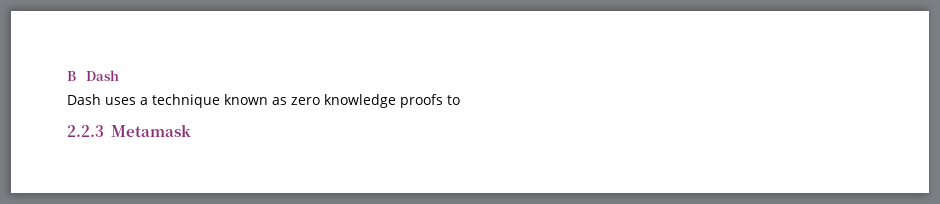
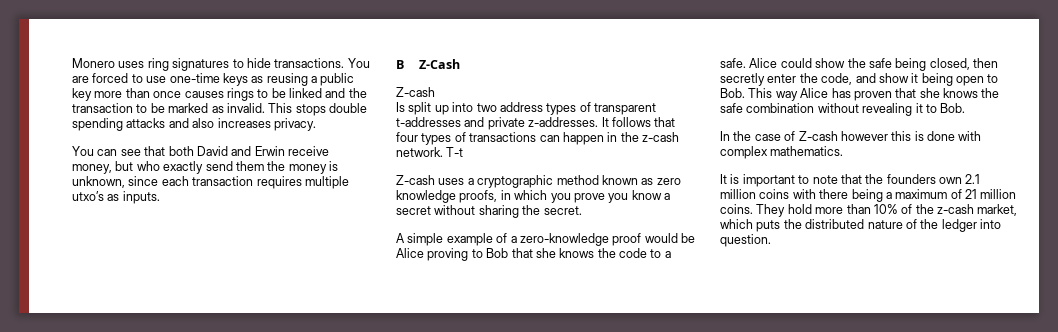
- B Dash
- Dash uses a technique known as zero knowledge proofs to
- 2.2.3 Metamask
+ Monero uses ring signatures to hide transactions. You are forced to use one-time keys as reusing a public key more than once causes rings to be linked and the transaction to be marked as invalid. This stops double spending attacks and also increases privacy.
+ You can see that both David and Erwin receive money, but who exactly send them the money is unknown, since each transaction requires multiple utxo’s as inputs.
+ B Z-Cash
+ Z-cash
+ Is split up into two address types of transparent t-addresses and private z-addresses. It follows that four types of transactions can happen in the z-cash network. T-t
+ Z-cash uses a cryptographic method known as zero knowledge proofs, in which you prove you know a secret without sharing the secret.
+ A simple example of a zero-knowledge proof would be Alice proving to Bob that she knows the code to a safe. Alice could show the safe being closed, then secretly enter the code, and show it being open to Bob. This way Alice has proven that she knows the safe combination without revealing it to Bob.
+ In the case of Z-cash however this is done with complex mathematics.
+ It is important to note that the founders own 2.1 million coins with there being a maximum of 21 million coins. They hold more than 10% of the z-cash market, which puts the distributed nature of the ledger into question.

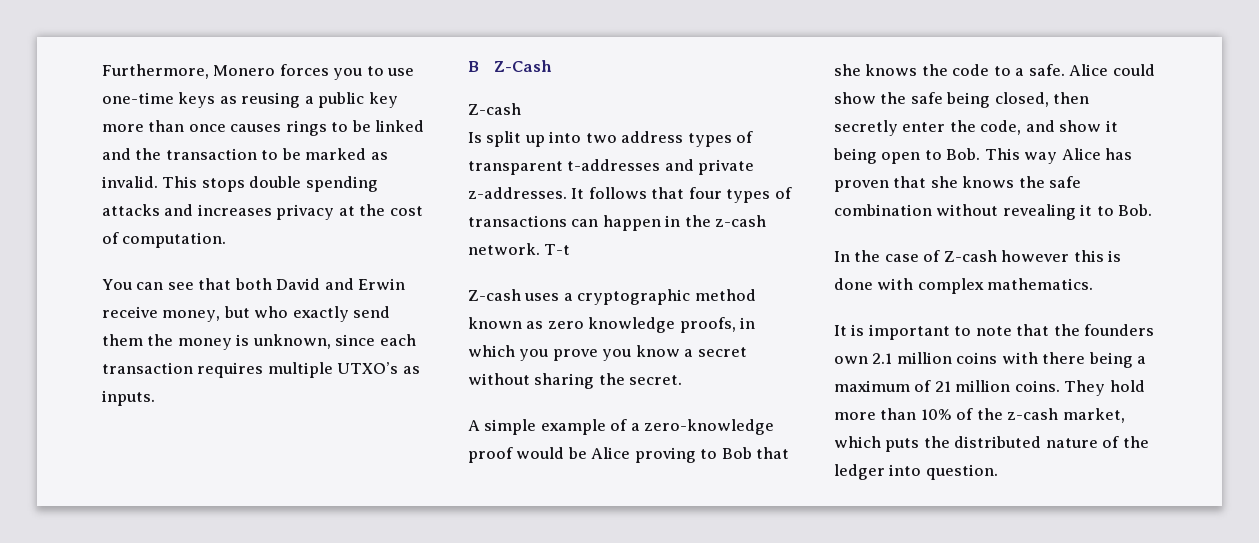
- Monero uses ring signatures to hide transactions. You are forced to use one-time keys as reusing a public key more than once causes rings to be linked and the transaction to be marked as invalid.
+ Furthermore, Monero forces you to use one-time keys as reusing a public key more than once causes rings to be linked and the transaction to be marked as invalid.
- This stops double spending attacks and also increases privacy.
+ This stops double spending attacks and increases privacy at the cost of computation.
- You can see that both David and Erwin receive money, but who exactly send them the money is unknown, since each transaction requires multiple utxo’s as inputs.
+ You can see that both David and Erwin receive money, but who exactly send them the money is unknown, since each transaction requires multiple UTXO’s as inputs.

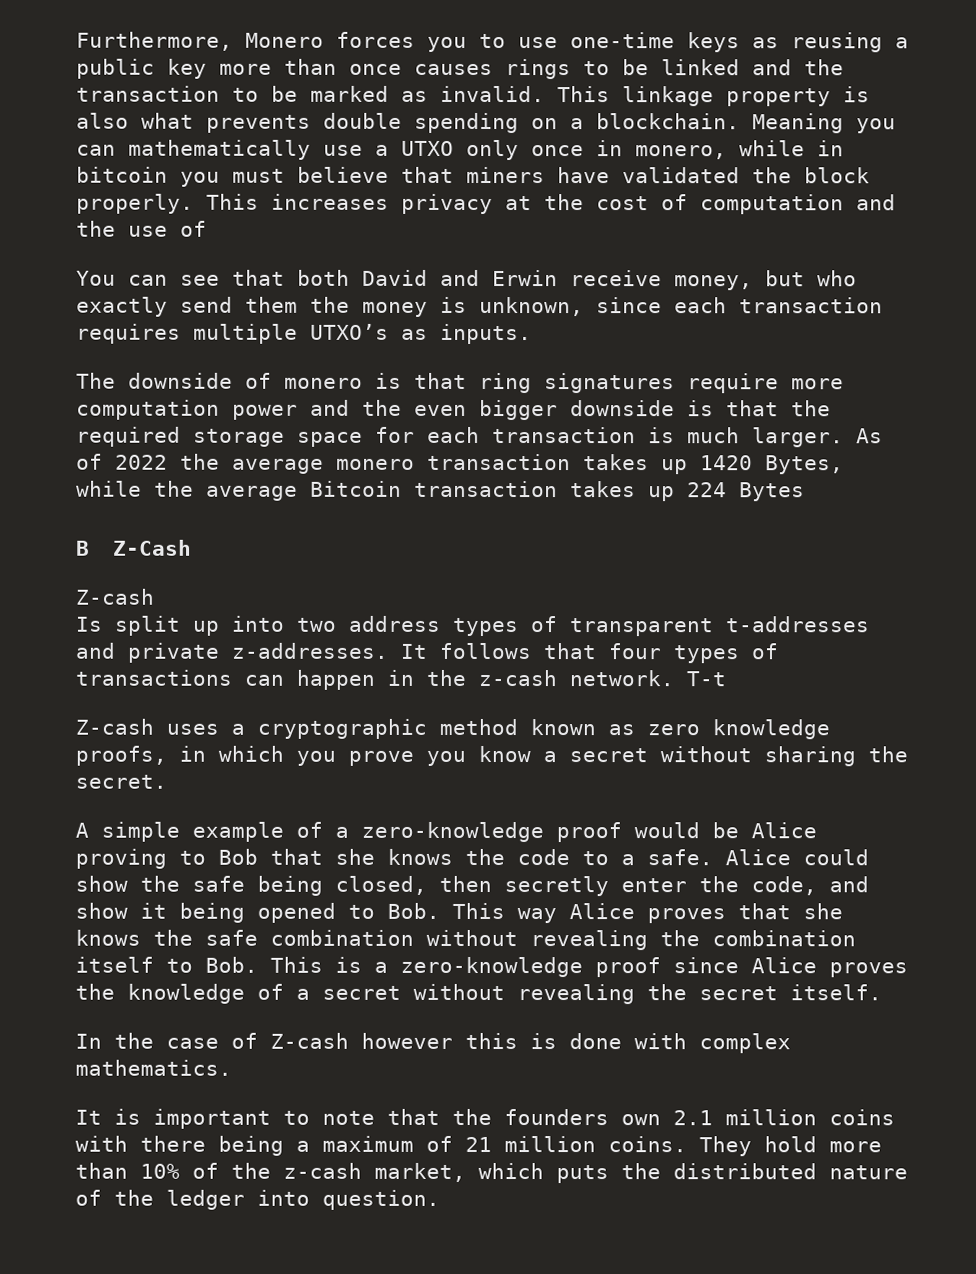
- This stops double spending attacks and increases privacy at the cost of computation.
+ This linkage property is also what prevents double spending on a blockchain. Meaning you can mathematically use a UTXO only once in monero, while in bitcoin you must believe that miners have validated the block properly. This increases privacy at the cost of computation and the use of
+ The downside of monero is that ring signatures require more computation power and the even bigger downside is that the required storage space for each transaction is much larger. As of 2022 the average monero transaction takes up 1420 Bytes, while the average Bitcoin transaction takes up 224 Bytes
- Alice could show the safe being closed, then secretly enter the code, and show it being open to Bob. This way Alice has proven that she knows the safe combination without revealing it to Bob.
+ Alice could show the safe being closed, then secretly enter the code, and show it being opened to Bob. This way Alice proves that she knows the safe combination without revealing the combination itself to Bob. This is a zero-knowledge proof since Alice proves the knowledge of a secret without revealing the secret itself.

